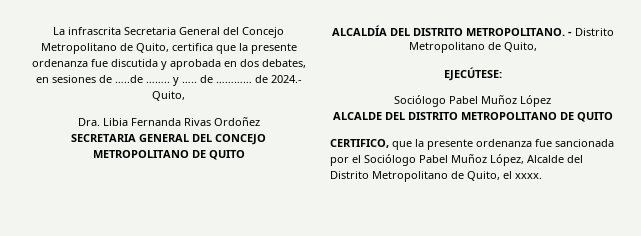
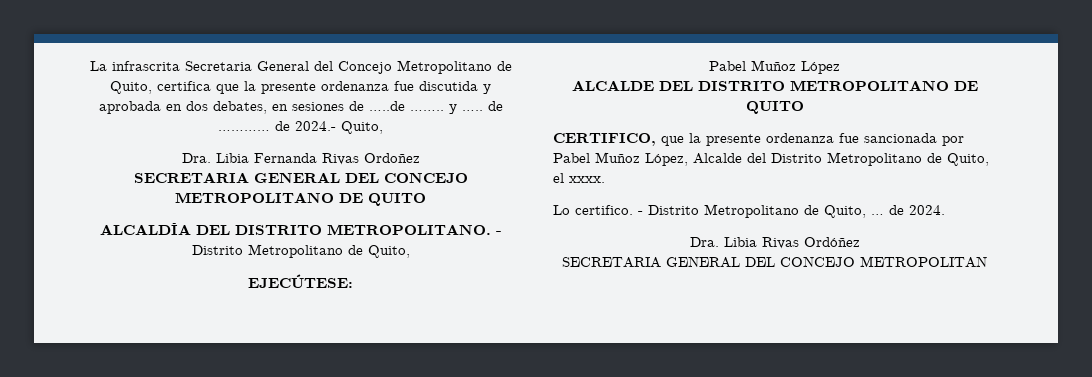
- Sociólogo Pabel Muñoz López
+ Pabel Muñoz López
- CERTIFICO, que la presente ordenanza fue sancionada por el Sociólogo Pabel Muñoz López, Alcalde del Distrito Metropolitano de Quito, el xxxx.
+ CERTIFICO, que la presente ordenanza fue sancionada por Pabel Muñoz López, Alcalde del Distrito Metropolitano de Quito, el xxxx.
+ Lo certifico. - Distrito Metropolitano de Quito, … de 2024.
+ Dra. Libia Rivas Ordóñez
+ SECRETARIA GENERAL DEL CONCEJO METROPOLITAN

